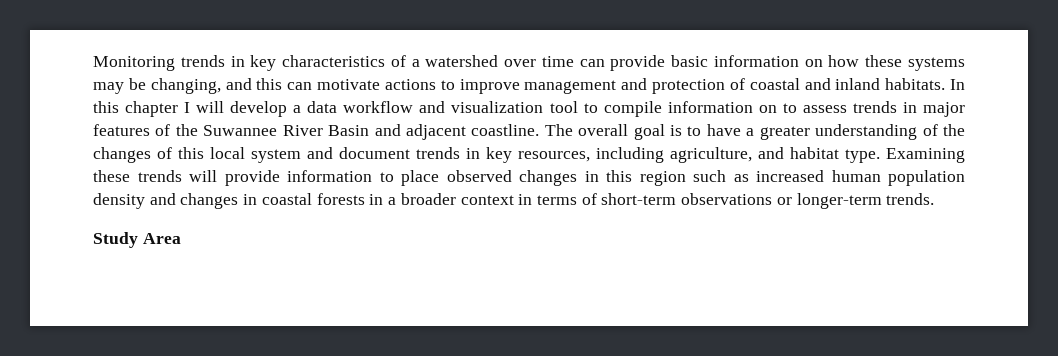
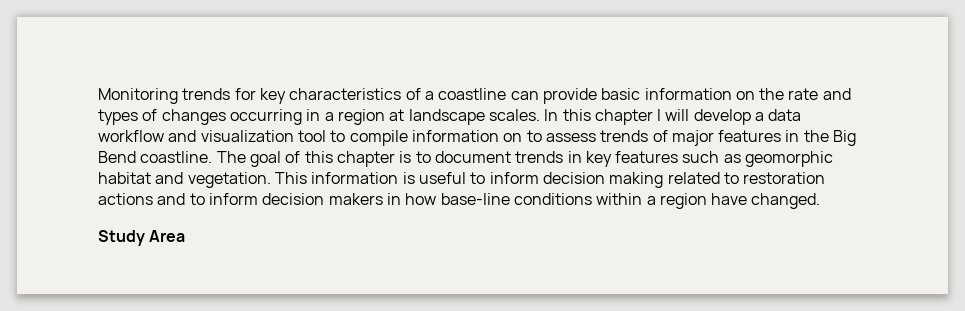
- Monitoring trends in key characteristics of a watershed over time can provide basic information on how these systems may be changing, and this can motivate actions to improve management and protection of coastal and inland habitats.
+ Monitoring trends for key characteristics of a coastline can provide basic information on the rate and types of changes occurring in a region at landscape scales.
- In this chapter I will develop a data workflow and visualization tool to compile information on to assess trends in major features of the Suwannee River Basin and adjacent coastline. The overall goal is to have a greater understanding of the changes of this local system and document trends in key resources, including agriculture, and habitat type. Examining these trends will provide information to place observed changes in this region such as increased human population density and changes in coastal forests in a broader context in terms of short-term observations or longer-term trends.
+ In this chapter I will develop a data workflow and visualization tool to compile information on to assess trends of major features in the Big Bend coastline. The goal of this chapter is to document trends in key features such as geomorphic habitat and vegetation. This information is useful to inform decision making related to restoration actions and to inform decision makers in how base-line conditions within a region have changed.

